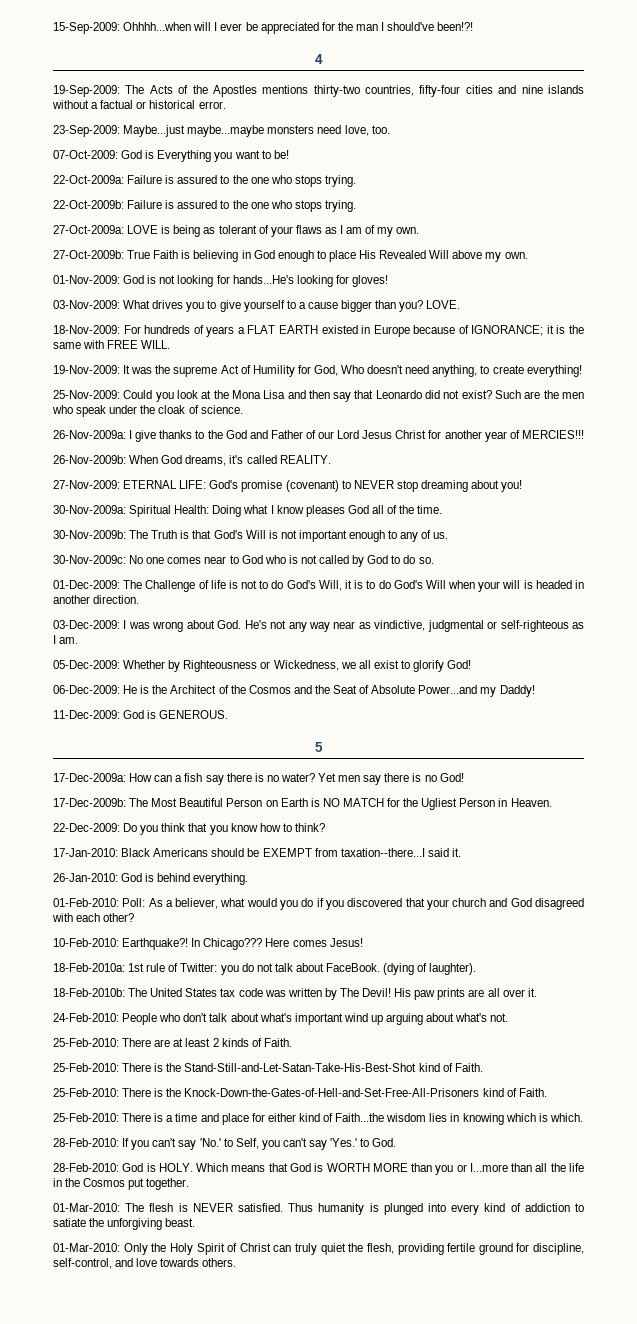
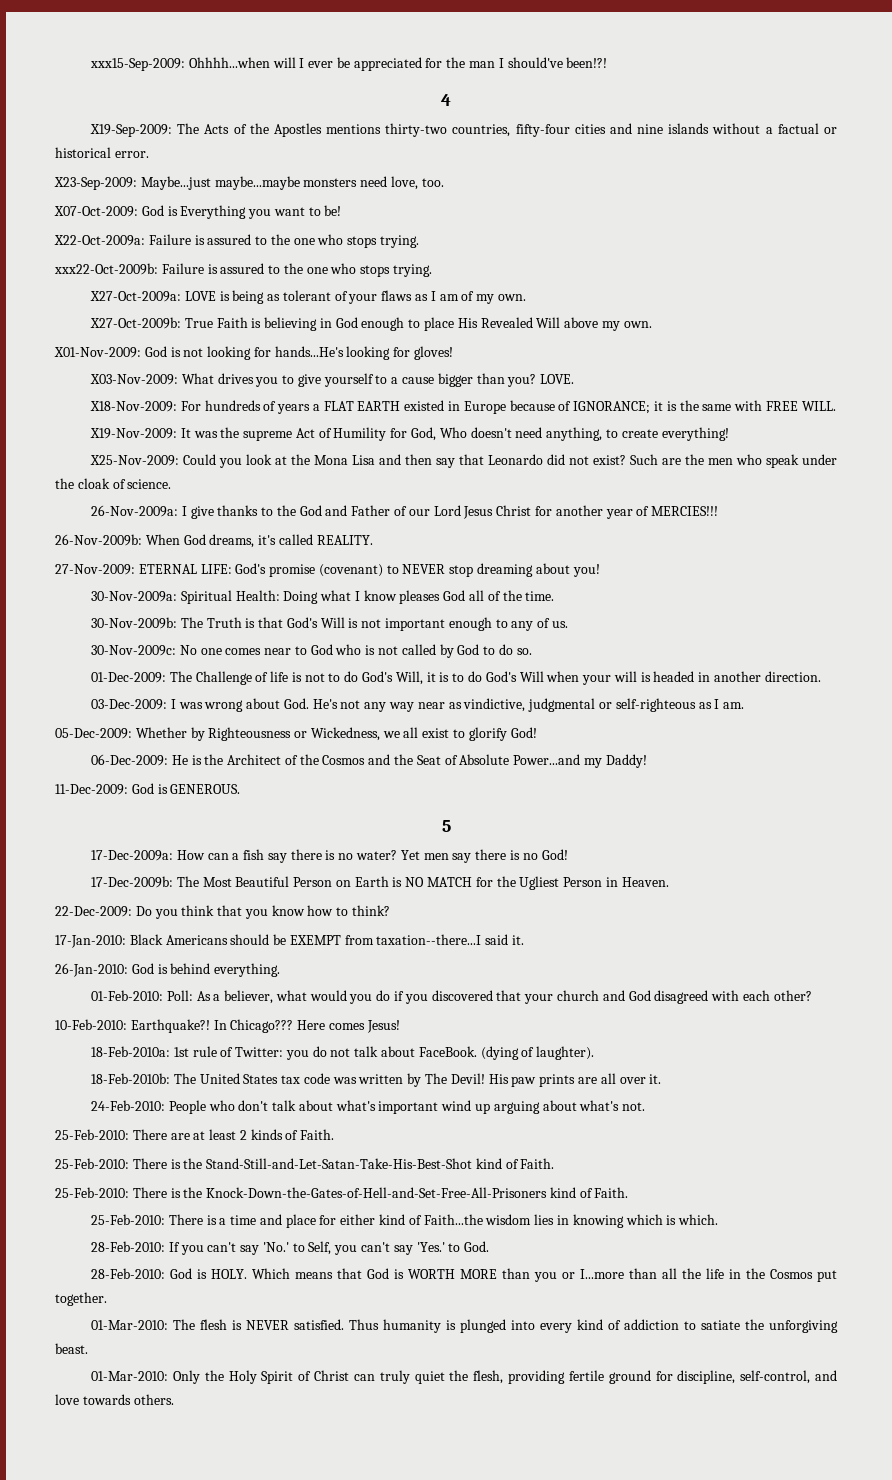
- 15-Sep-2009: Ohhhh...when will I ever be appreciated for the man I should've been!?!
+ xxx15-Sep-2009: Ohhhh...when will I ever be appreciated for the man I should've been!?!
- 19-Sep-2009: The Acts of the Apostles mentions thirty-two countries, fifty-four cities and nine islands without a factual or historical error.
+ X19-Sep-2009: The Acts of the Apostles mentions thirty-two countries, fifty-four cities and nine islands without a factual or historical error.
- 23-Sep-2009: Maybe...just maybe...maybe monsters need love, too.
+ X23-Sep-2009: Maybe...just maybe...maybe monsters need love, too.
- 07-Oct-2009: God is Everything you want to be!
+ X07-Oct-2009: God is Everything you want to be!
- 22-Oct-2009a: Failure is assured to the one who stops trying.
- 22-Oct-2009b: Failure is assured to the one who stops trying.
- 27-Oct-2009a: LOVE is being as tolerant of your flaws as I am of my own.
+ X22-Oct-2009a: Failure is assured to the one who stops trying.
+ xxx22-Oct-2009b: Failure is assured to the one who stops trying.
+ X27-Oct-2009a: LOVE is being as tolerant of your flaws as I am of my own.
- 27-Oct-2009b: True Faith is believing in God enough to place His Revealed Will above my own.
+ X27-Oct-2009b: True Faith is believing in God enough to place His Revealed Will above my own.
- 01-Nov-2009: God is not looking for hands...He's looking for gloves!
+ X01-Nov-2009: God is not looking for hands...He's looking for gloves!
- 03-Nov-2009: What drives you to give yourself to a cause bigger than you?
+ X03-Nov-2009: What drives you to give yourself to a cause bigger than you?
- 18-Nov-2009: For hundreds of years a FLAT EARTH existed in Europe because of IGNORANCE; it is the same with FREE WILL.
+ X18-Nov-2009: For hundreds of years a FLAT EARTH existed in Europe because of IGNORANCE; it is the same with FREE WILL.
- 19-Nov-2009: It was the supreme Act of Humility for God, Who doesn't need anything, to create everything!
+ X19-Nov-2009: It was the supreme Act of Humility for God, Who doesn't need anything, to create everything!
- 25-Nov-2009: Could you look at the Mona Lisa and then say that Leonardo did not exist?
+ X25-Nov-2009: Could you look at the Mona Lisa and then say that Leonardo did not exist?

